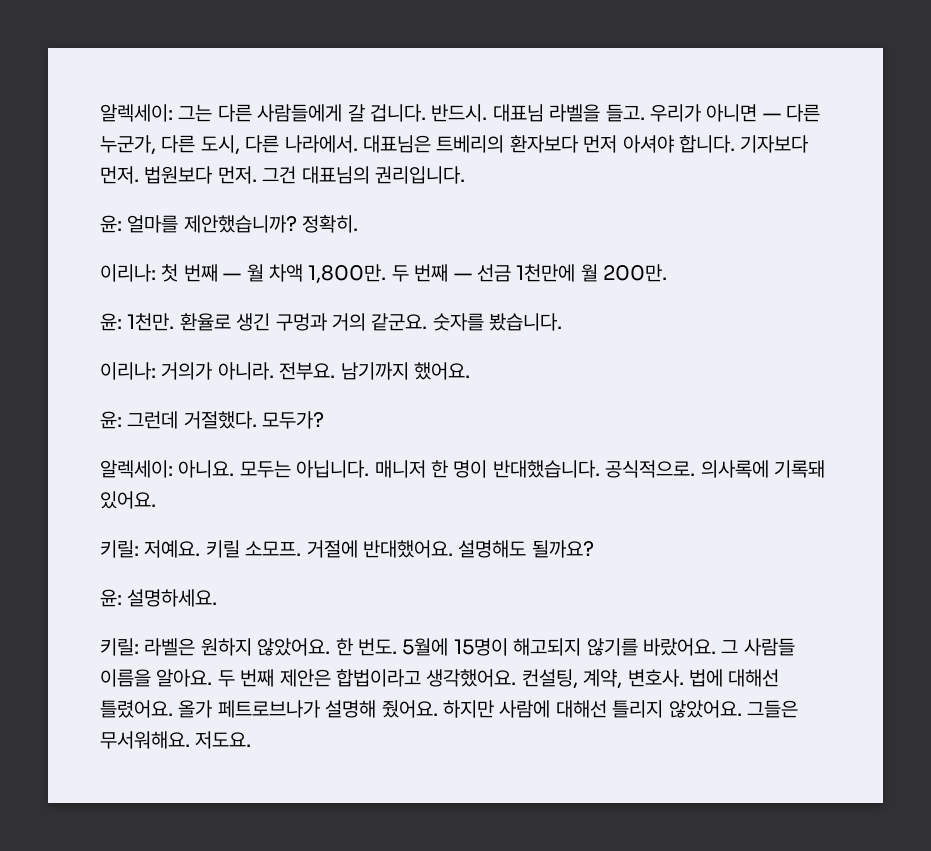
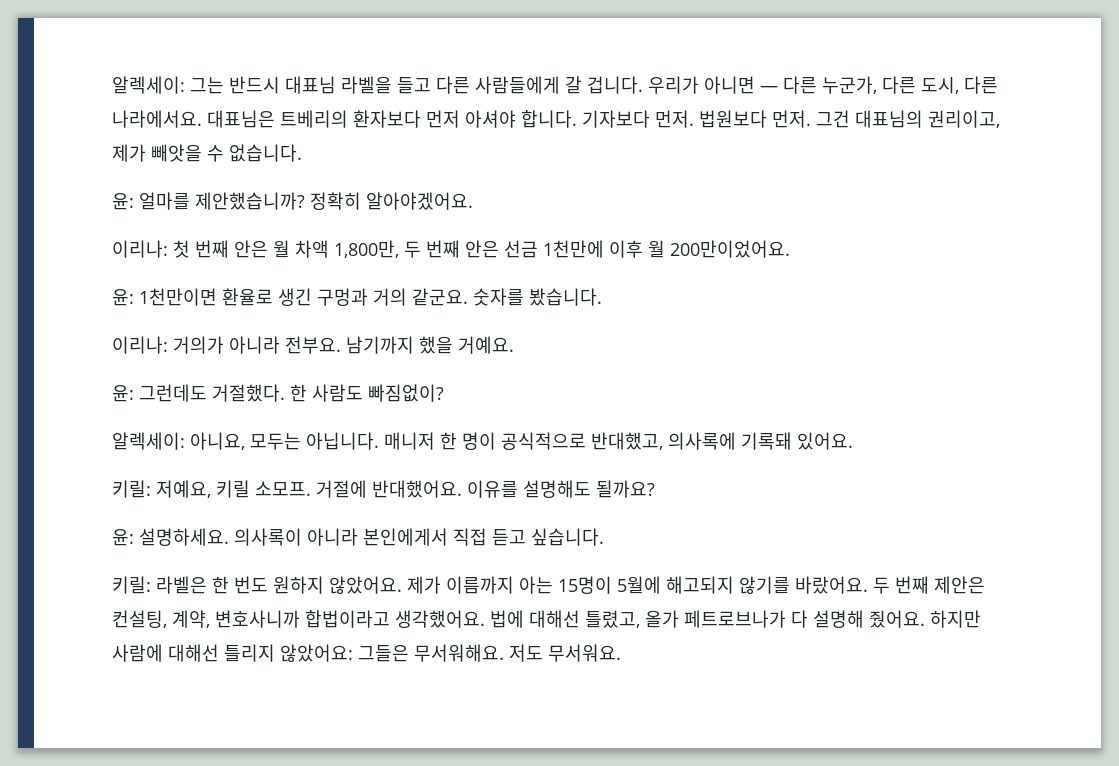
- 알렉세이: 그는 다른 사람들에게 갈 겁니다. 반드시. 대표님 라벨을 들고.
+ 알렉세이: 그는 반드시 대표님 라벨을 들고 다른 사람들에게 갈 겁니다.
- 우리가 아니면 — 다른 누군가, 다른 도시, 다른 나라에서.
+ 우리가 아니면 — 다른 누군가, 다른 도시, 다른 나라에서요.
- 그건 대표님의 권리입니다.
+ 그건 대표님의 권리이고, 제가 빼앗을 수 없습니다.
- 정확히.
+ 정확히 알아야겠어요.
- 이리나: 첫 번째 — 월 차액 1,800만. 두 번째 — 선금 1천만에 월 200만.
- 윤: 1천만. 환율로 생긴 구멍과 거의 같군요.
+ 이리나: 첫 번째 안은 월 차액 1,800만, 두 번째 안은 선금 1천만에 이후 월 200만이었어요.
+ 윤: 1천만이면 환율로 생긴 구멍과 거의 같군요.
- 이리나: 거의가 아니라. 전부요.
+ 이리나: 거의가 아니라 전부요.
- 남기까지 했어요.
- 윤: 그런데 거절했다. 모두가?
- 알렉세이: 아니요. 모두는 아닙니다.
+ 남기까지 했을 거예요.
+ 윤: 그런데도 거절했다. 한 사람도 빠짐없이?
+ 알렉세이: 아니요, 모두는 아닙니다.
- 매니저 한 명이 반대했습니다. 공식적으로. 의사록에 기록돼 있어요.
+ 매니저 한 명이 공식적으로 반대했고, 의사록에 기록돼 있어요.
- 키릴: 저예요. 키릴 소모프.
+ 키릴: 저예요, 키릴 소모프.
- 설명해도 될까요?
+ 이유를 설명해도 될까요?
- 윤: 설명하세요.
- 키릴: 라벨은 원하지 않았어요. 한 번도. 5월에 15명이 해고되지 않기를 바랐어요. 그 사람들 이름을 알아요. 두 번째 제안은 합법이라고 생각했어요. 컨설팅, 계약, 변호사.
+ 윤: 설명하세요. 의사록이 아니라 본인에게서 직접 듣고 싶습니다.
+ 키릴: 라벨은 한 번도 원하지 않았어요. 제가 이름까지 아는 15명이 5월에 해고되지 않기를 바랐어요. 두 번째 제안은 컨설팅, 계약, 변호사니까 합법이라고 생각했어요.
- 법에 대해선 틀렸어요. 올가 페트로브나가 설명해 줬어요.
+ 법에 대해선 틀렸고, 올가 페트로브나가 다 설명해 줬어요.
- 하지만 사람에 대해선 틀리지 않았어요. 그들은 무서워해요.
+ 하지만 사람에 대해선 틀리지 않았어요: 그들은 무서워해요.
- 저도요.
+ 저도 무서워요.

